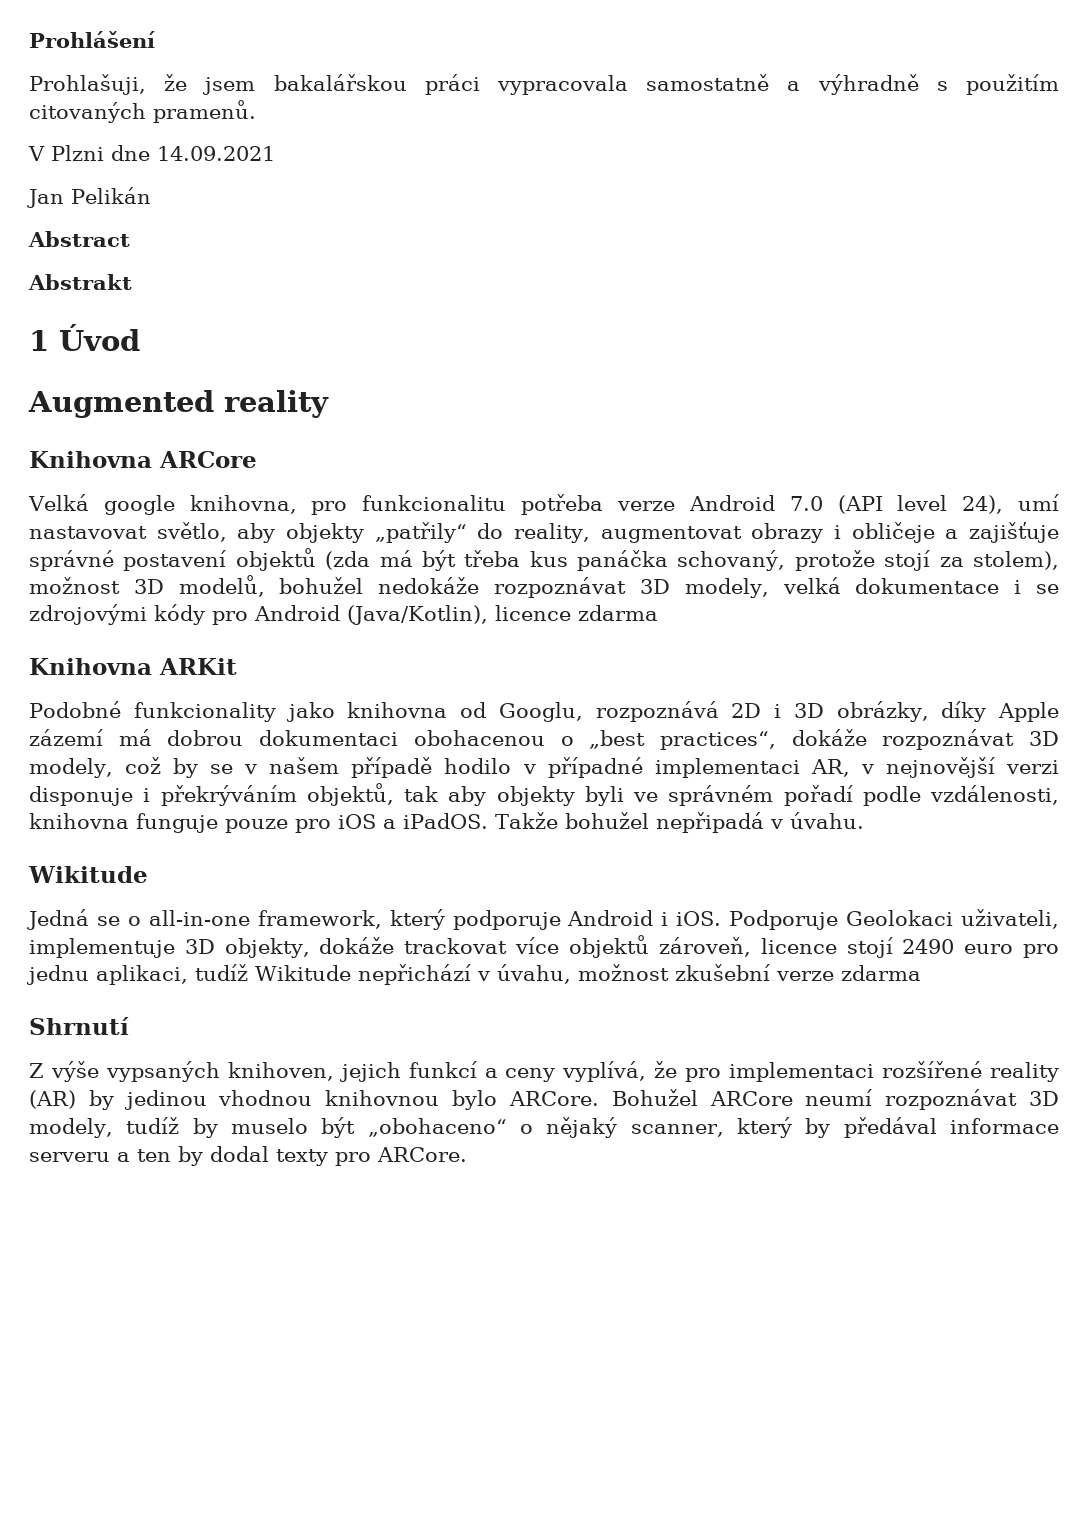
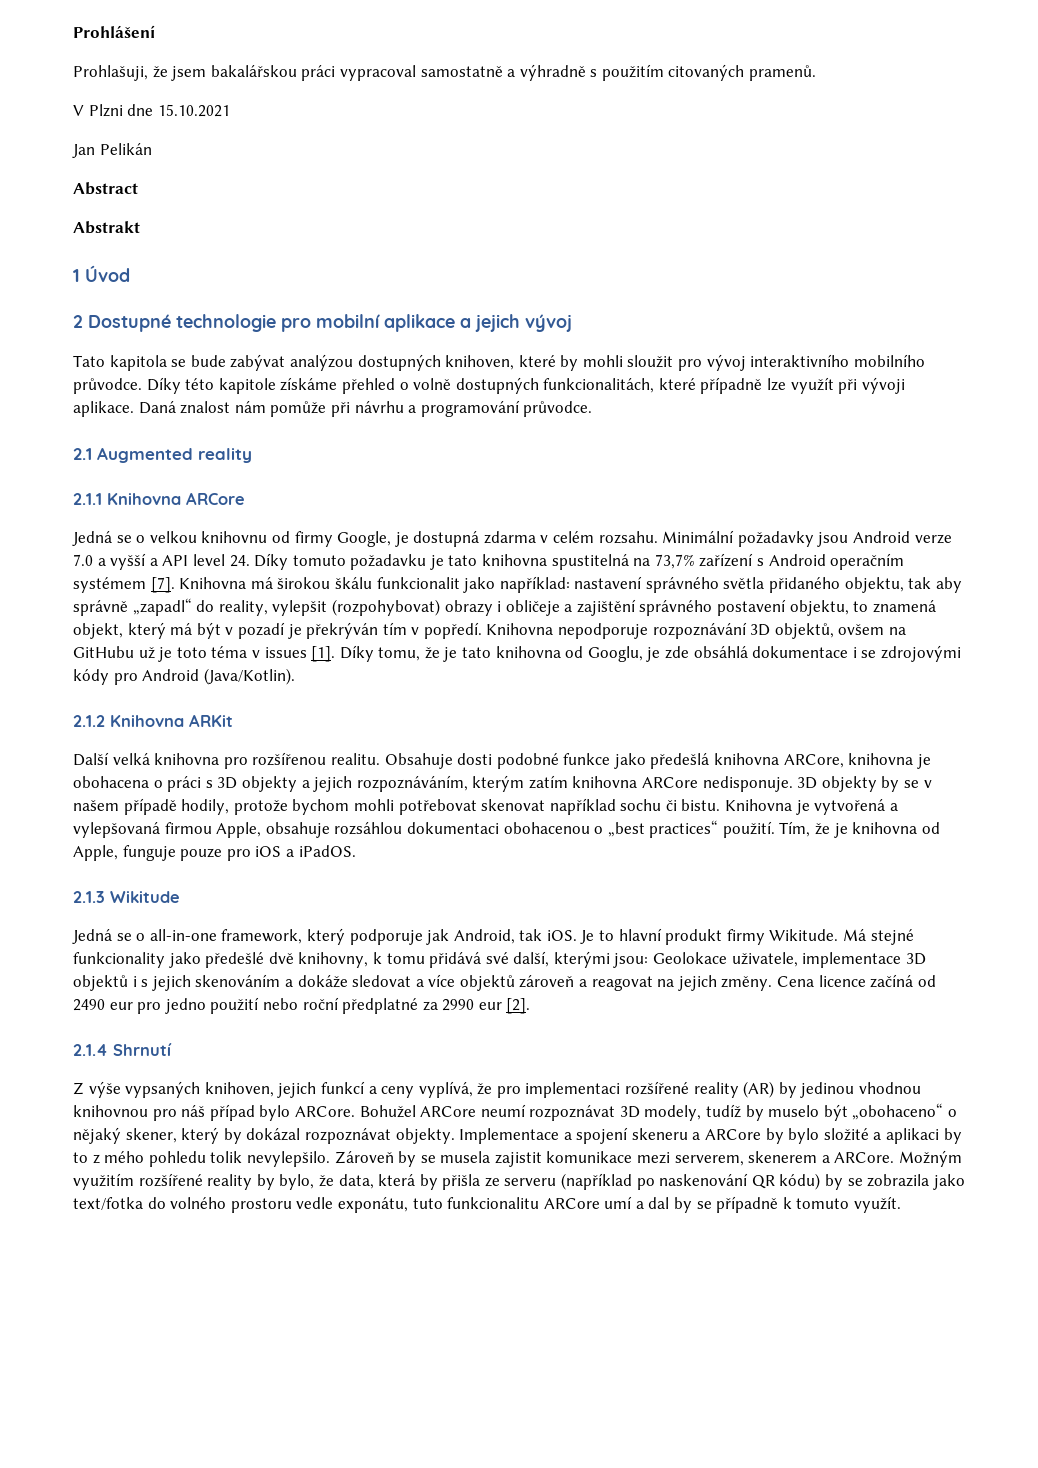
- Prohlašuji, že jsem bakalářskou práci vypracovala samostatně a výhradně s použitím citovaných pramenů.
+ Prohlašuji, že jsem bakalářskou práci vypracoval samostatně a výhradně s použitím citovaných pramenů.
- V Plzni dne 14.09.2021
+ V Plzni dne 15.10.2021
- Augmented reality
+ 2 Dostupné technologie pro mobilní aplikace a jejich vývoj
+ Tato kapitola se bude zabývat analýzou dostupných knihoven, které by mohli sloužit pro vývoj interaktivního mobilního průvodce. Díky této kapitole získáme přehled o volně dostupných funkcionalitách, které případně lze využít při vývoji aplikace. Daná znalost nám pomůže při návrhu a programování průvodce.
+ 2.1 Augmented reality
- Knihovna ARCore
+ 2.1.1 Knihovna ARCore
- Velká google knihovna, pro funkcionalitu potřeba verze Android 7.0 (API level 24), umí nastavovat světlo, aby objekty „patřily“ do reality, augmentovat obrazy i obličeje a zajišťuje správné postavení objektů (zda má být třeba kus panáčka schovaný, protože stojí za stolem), možnost 3D modelů, bohužel nedokáže rozpoznávat 3D modely, velká dokumentace i se zdrojovými kódy pro Android (Java/Kotlin), licence zdarma
- Knihovna ARKit
+ Jedná se o velkou knihovnu od firmy Google, je dostupná zdarma v celém rozsahu. Minimální požadavky jsou Android verze 7.0 a vyšší a API level 24. Díky tomuto požadavku je tato knihovna spustitelná na 73,7% zařízení s Android operačním systémem [7]. Knihovna má širokou škálu funkcionalit jako například: nastavení správného světla přidaného objektu, tak aby správně „zapadl“ do reality, vylepšit (rozpohybovat) obrazy i obličeje a zajištění správného postavení objektu, to znamená objekt, který má být v pozadí je překrýván tím v popředí. Knihovna nepodporuje rozpoznávání 3D objektů, ovšem na GitHubu už je toto téma v issues [1]. Díky tomu, že je tato knihovna od Googlu, je zde obsáhlá dokumentace i se zdrojovými kódy pro Android (Java/Kotlin).
+ 2.1.2 Knihovna ARKit
- Podobné funkcionality jako knihovna od Googlu, rozpoznává 2D i 3D obrázky, díky Apple zázemí má dobrou dokumentaci obohacenou o „best practices“, dokáže rozpoznávat 3D modely, což by se v našem případě hodilo v případné implementaci AR, v nejnovější verzi disponuje i překrýváním objektů, tak aby objekty byli ve správném pořadí podle vzdálenosti, knihovna funguje pouze pro iOS a iPadOS. Takže bohužel nepřipadá v úvahu.
- Wikitude
+ Další velká knihovna pro rozšířenou realitu. Obsahuje dosti podobné funkce jako předešlá knihovna ARCore, knihovna je obohacena o práci s 3D objekty a jejich rozpoznáváním, kterým zatím knihovna ARCore nedisponuje. 3D objekty by se v našem případě hodily, protože bychom mohli potřebovat skenovat například sochu či bistu. Knihovna je vytvořená a vylepšovaná firmou Apple, obsahuje rozsáhlou dokumentaci obohacenou o „best practices“ použití. Tím, že je knihovna od Apple, funguje pouze pro iOS a iPadOS.
+ 2.1.3 Wikitude
- Jedná se o all-in-one framework, který podporuje Android i iOS. Podporuje Geolokaci uživateli, implementuje 3D objekty, dokáže trackovat více objektů zároveň, licence stojí 2490 euro pro jednu aplikaci, tudíž Wikitude nepřichází v úvahu, možnost zkušební verze zdarma
- Shrnutí
+ Jedná se o all-in-one framework, který podporuje jak Android, tak iOS. Je to hlavní produkt firmy Wikitude. Má stejné funkcionality jako předešlé dvě knihovny, k tomu přidává své další, kterými jsou: Geolokace uživatele, implementace 3D objektů i s jejich skenováním a dokáže sledovat a více objektů zároveň a reagovat na jejich změny. Cena licence začíná od 2490 eur pro jedno použití nebo roční předplatné za 2990 eur [2].
+ 2.1.4 Shrnutí
- Z výše vypsaných knihoven, jejich funkcí a ceny vyplívá, že pro implementaci rozšířené reality (AR) by jedinou vhodnou knihovnou bylo ARCore.
+ Z výše vypsaných knihoven, jejich funkcí a ceny vyplívá, že pro implementaci rozšířené reality (AR) by jedinou vhodnou knihovnou pro náš případ bylo ARCore.
- Bohužel ARCore neumí rozpoznávat 3D modely, tudíž by muselo být „obohaceno“ o nějaký scanner, který by předával informace serveru a ten by dodal texty pro ARCore.
+ Bohužel ARCore neumí rozpoznávat 3D modely, tudíž by muselo být „obohaceno“ o nějaký skener, který by dokázal rozpoznávat objekty. Implementace a spojení skeneru a ARCore by bylo složité a aplikaci by to z mého pohledu tolik nevylepšilo. Zároveň by se musela zajistit komunikace mezi serverem, skenerem a ARCore. Možným využitím rozšířené reality by bylo, že data, která by přišla ze serveru (například po naskenování QR kódu) by se zobrazila jako text/fotka do volného prostoru vedle exponátu, tuto funkcionalitu ARCore umí a dal by se případně k tomuto využít.

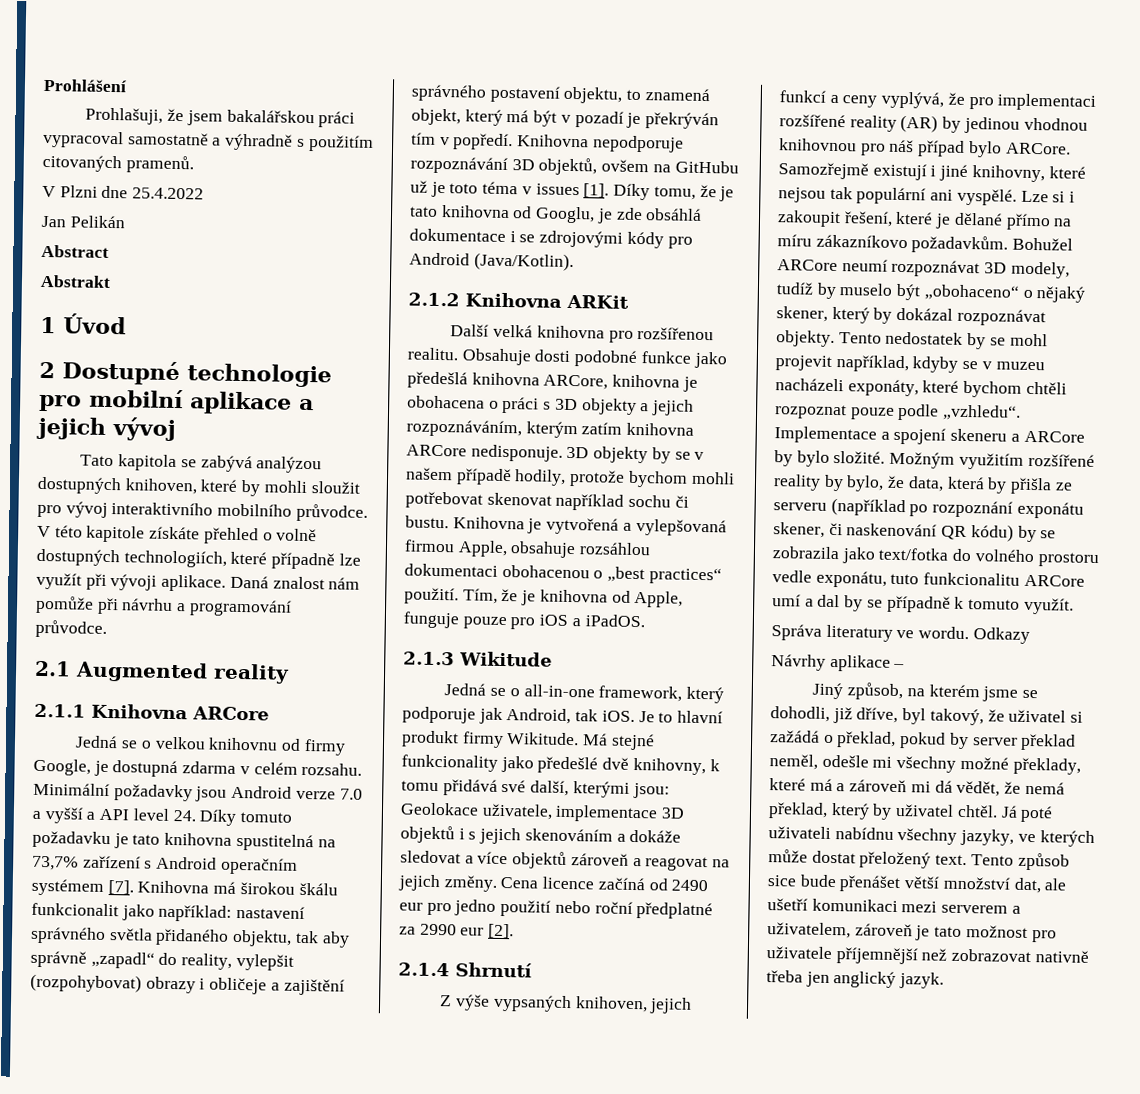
- V Plzni dne 15.10.2021
+ V Plzni dne 25.4.2022
- Tato kapitola se bude zabývat analýzou dostupných knihoven, které by mohli sloužit pro vývoj interaktivního mobilního průvodce.
+ Tato kapitola se zabývá analýzou dostupných knihoven, které by mohli sloužit pro vývoj interaktivního mobilního průvodce.
- Díky této kapitole získáme přehled o volně dostupných funkcionalitách, které případně lze využít při vývoji aplikace.
+ V této kapitole získáte přehled o volně dostupných technologiích, které případně lze využít při vývoji aplikace.
- 3D objekty by se v našem případě hodily, protože bychom mohli potřebovat skenovat například sochu či bistu.
+ 3D objekty by se v našem případě hodily, protože bychom mohli potřebovat skenovat například sochu či bustu.
- Z výše vypsaných knihoven, jejich funkcí a ceny vyplívá, že pro implementaci rozšířené reality (AR) by jedinou vhodnou knihovnou pro náš případ bylo ARCore.
+ Z výše vypsaných knihoven, jejich funkcí a ceny vyplývá, že pro implementaci rozšířené reality (AR) by jedinou vhodnou knihovnou pro náš případ bylo ARCore.
+ Samozřejmě existují i jiné knihovny, které nejsou tak populární ani vyspělé. Lze si i zakoupit řešení, které je dělané přímo na míru zákazníkovo požadavkům.
+ Tento nedostatek by se mohl projevit například, kdyby se v muzeu nacházeli exponáty, které bychom chtěli rozpoznat pouze podle „vzhledu“.
- Implementace a spojení skeneru a ARCore by bylo složité a aplikaci by to z mého pohledu tolik nevylepšilo. Zároveň by se musela zajistit komunikace mezi serverem, skenerem a ARCore.
+ Implementace a spojení skeneru a ARCore by bylo složité.
- Možným využitím rozšířené reality by bylo, že data, která by přišla ze serveru (například po naskenování QR kódu) by se zobrazila jako text/fotka do volného prostoru vedle exponátu, tuto funkcionalitu ARCore umí a dal by se případně k tomuto využít.
+ Možným využitím rozšířené reality by bylo, že data, která by přišla ze serveru (například po rozpoznání exponátu skener, či naskenování QR kódu) by se zobrazila jako text/fotka do volného prostoru vedle exponátu, tuto funkcionalitu ARCore umí a dal by se případně k tomuto využít.
+ Správa literatury ve wordu. Odkazy
+ Návrhy aplikace –
+ Jiný způsob, na kterém jsme se dohodli, již dříve, byl takový, že uživatel si zažádá o překlad, pokud by server překlad neměl, odešle mi všechny možné překlady, které má a zároveň mi dá vědět, že nemá překlad, který by uživatel chtěl. Já poté uživateli nabídnu všechny jazyky, ve kterých může dostat přeložený text. Tento způsob sice bude přenášet větší množství dat, ale ušetří komunikaci mezi serverem a uživatelem, zároveň je tato možnost pro uživatele příjemnější než zobrazovat nativně třeba jen anglický jazyk.

